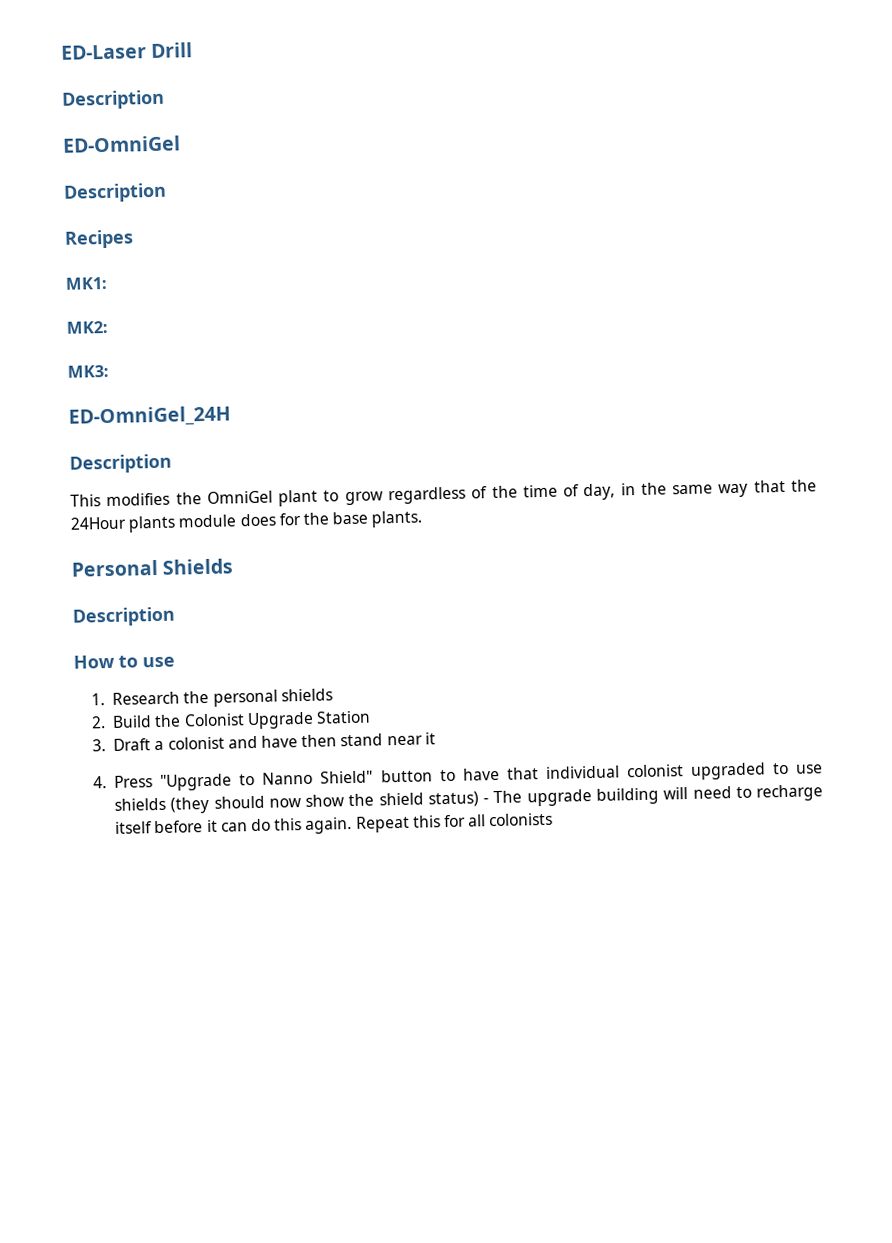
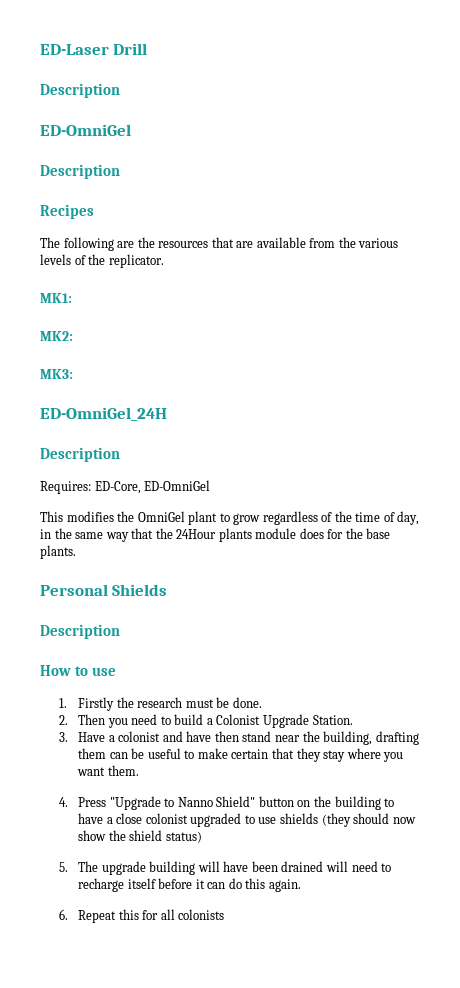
+ The following are the resources that are available from the various levels of the replicator.
+ Requires: ED-Core, ED-OmniGel
- 1. Research the personal shields
- 2. Build the Colonist Upgrade Station
+ 1. Firstly the research must be done.
+ 2. Then you need to build a Colonist Upgrade Station.
- 3. Draft a colonist and have then stand near it
+ 3. Have a colonist and have then stand near the building, drafting them can be useful to make certain that they stay where you want them.
- 4. Press "Upgrade to Nanno Shield" button to have that individual colonist upgraded to use shields (they should now show the shield status) - The upgrade building will need to recharge itself before it can do this again. Repeat this for all colonists
+ 4. Press "Upgrade to Nanno Shield" button on the building to have a close colonist upgraded to use shields (they should now show the shield status)
+ 5. The upgrade building will have been drained will need to recharge itself before it can do this again.
+ 6. Repeat this for all colonists

